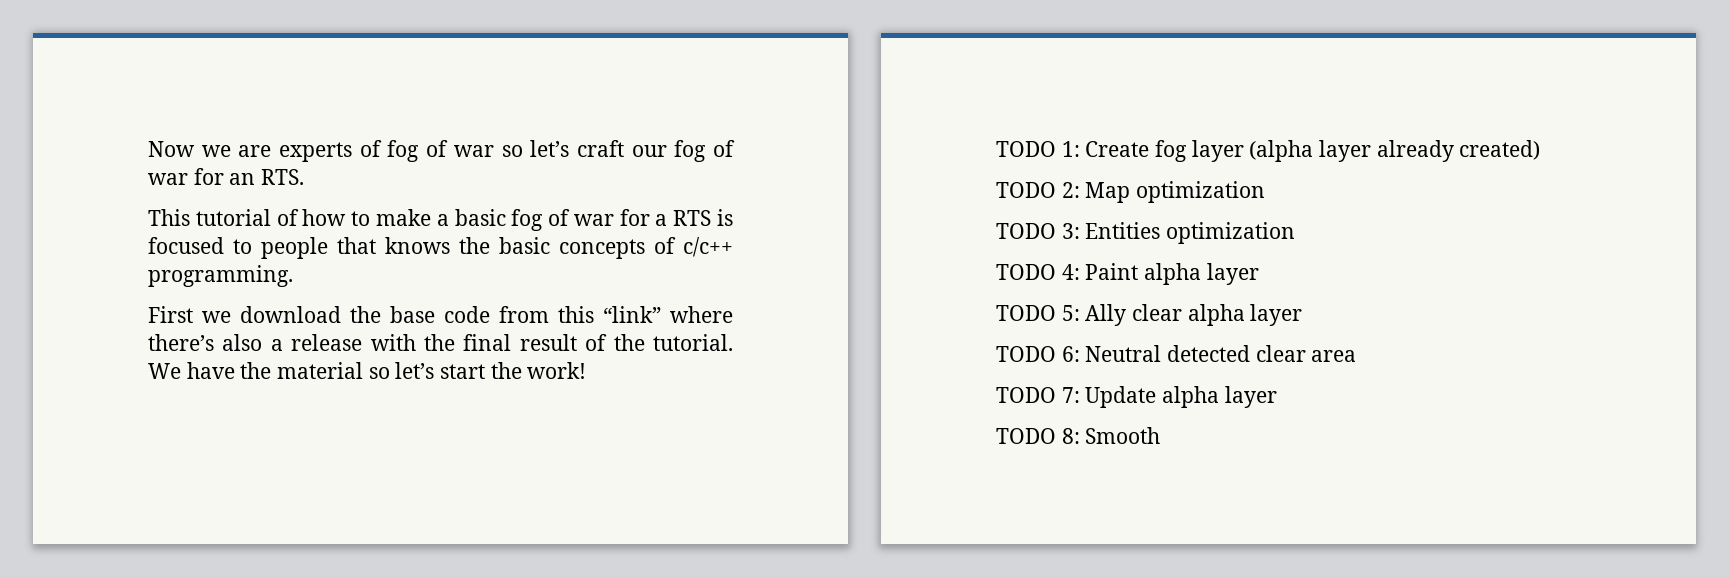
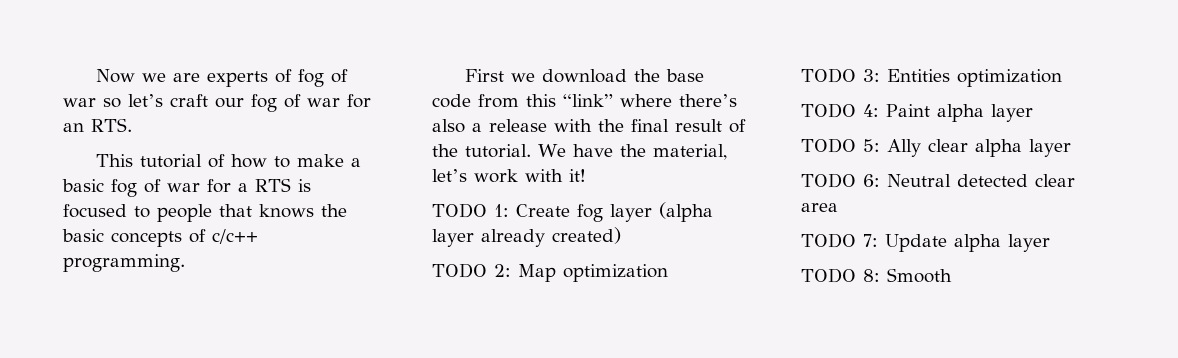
- We have the material so let’s start the work!
+ We have the material, let’s work with it!

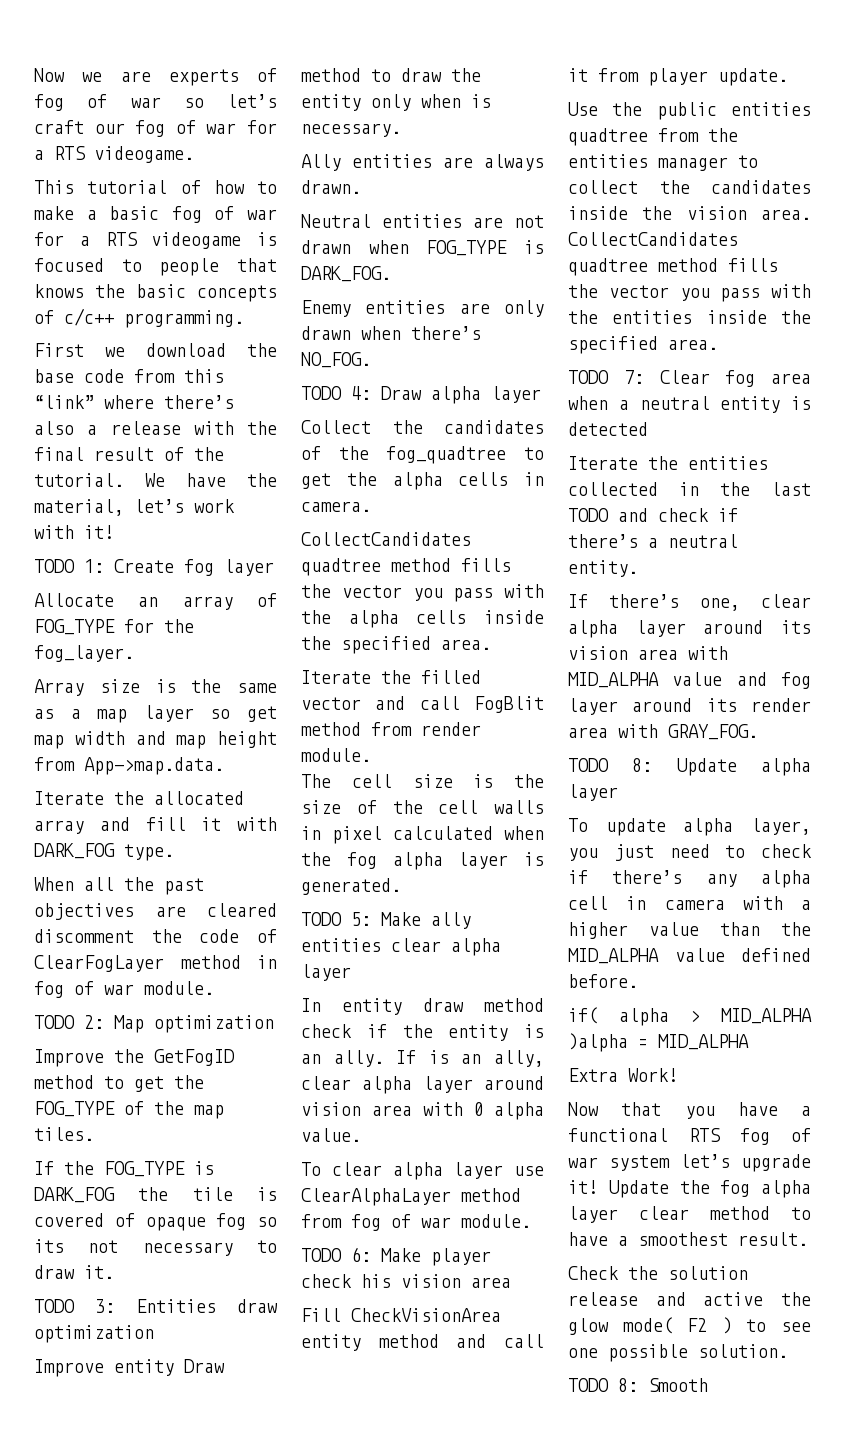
- Now we are experts of fog of war so let’s craft our fog of war for an RTS.
+ Now we are experts of fog of war so let’s craft our fog of war for a RTS videogame.
- This tutorial of how to make a basic fog of war for a RTS is focused to people that knows the basic concepts of c/c++ programming.
+ This tutorial of how to make a basic fog of war for a RTS videogame is focused to people that knows the basic concepts of c/c++ programming.
- TODO 1: Create fog layer (alpha layer already created)
+ TODO 1: Create fog layer
+ Allocate an array of FOG_TYPE for the fog_layer.
+ Array size is the same as a map layer so get map width and map height from App->map.data.
+ Iterate the allocated array and fill it with DARK_FOG type.
+ When all the past objectives are cleared discomment the code of ClearFogLayer method in fog of war module.
  TODO 2: Map optimization
+ Improve the GetFogID method to get the FOG_TYPE of the map tiles.
+ If the FOG_TYPE is DARK_FOG the tile is covered of opaque fog so its not necessary to draw it.
- TODO 3: Entities optimization
+ TODO 3: Entities draw optimization
+ Improve entity Draw method to draw the entity only when is necessary.
+ Ally entities are always drawn.
+ Neutral entities are not drawn when FOG_TYPE is DARK_FOG.
+ Enemy entities are only drawn when there’s NO_FOG.
- TODO 4: Paint alpha layer
+ TODO 4: Draw alpha layer
+ Collect the candidates of the fog_quadtree to get the alpha cells in camera.
+ CollectCandidates quadtree method fills the vector you pass with the alpha cells inside the specified area.
+ Iterate the filled vector and call FogBlit method from render module.
+ The cell size is the size of the cell walls in pixel calculated when the fog alpha layer is generated.
- TODO 5: Ally clear alpha layer
+ TODO 5: Make ally entities clear alpha layer
- TODO 6: Neutral detected clear area
- TODO 7: Update alpha layer
+ In entity draw method check if the entity is an ally. If is an ally, clear alpha layer around vision area with 0 alpha value.
+ To clear alpha layer use ClearAlphaLayer method from fog of war module.
+ TODO 6: Make player check his vision area
+ Fill CheckVisionArea entity method and call it from player update.
+ Use the public entities quadtree from the entities manager to collect the candidates inside the vision area. CollectCandidates quadtree method fills the vector you pass with the entities inside the specified area.
+ TODO 7: Clear fog area when a neutral entity is detected
+ Iterate the entities collected in the last TODO and check if there’s a neutral entity.
+ If there’s one, clear alpha layer around its vision area with MID_ALPHA value and fog layer around its render area with GRAY_FOG.
+ TODO 8: Update alpha layer
+ To update alpha layer, you just need to check if there’s any alpha cell in camera with a higher value than the MID_ALPHA value defined before.
+ if( alpha > MID_ALPHA )alpha = MID_ALPHA
+ Extra Work!
+ Now that you have a functional RTS fog of war system let’s upgrade it! Update the fog alpha layer clear method to have a smoothest result.
+ Check the solution release and active the glow mode( F2 ) to see one possible solution.

